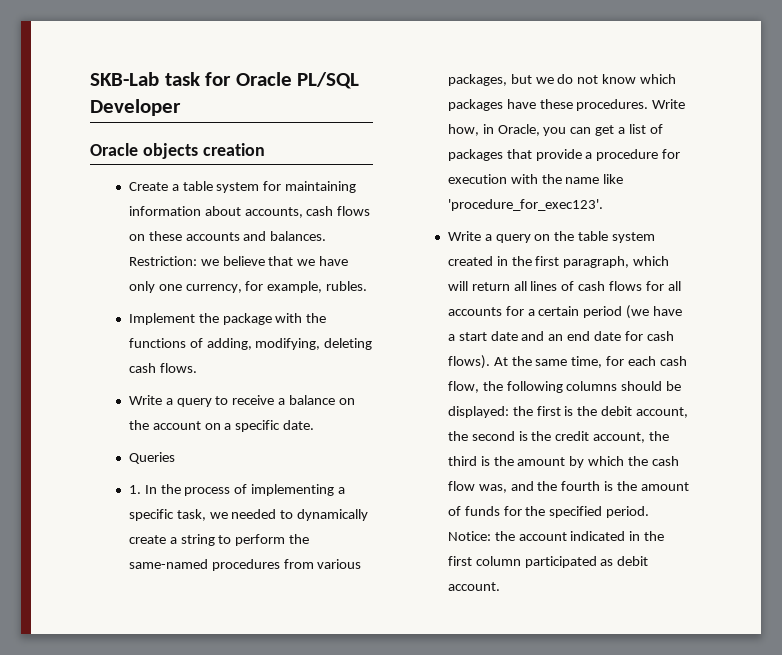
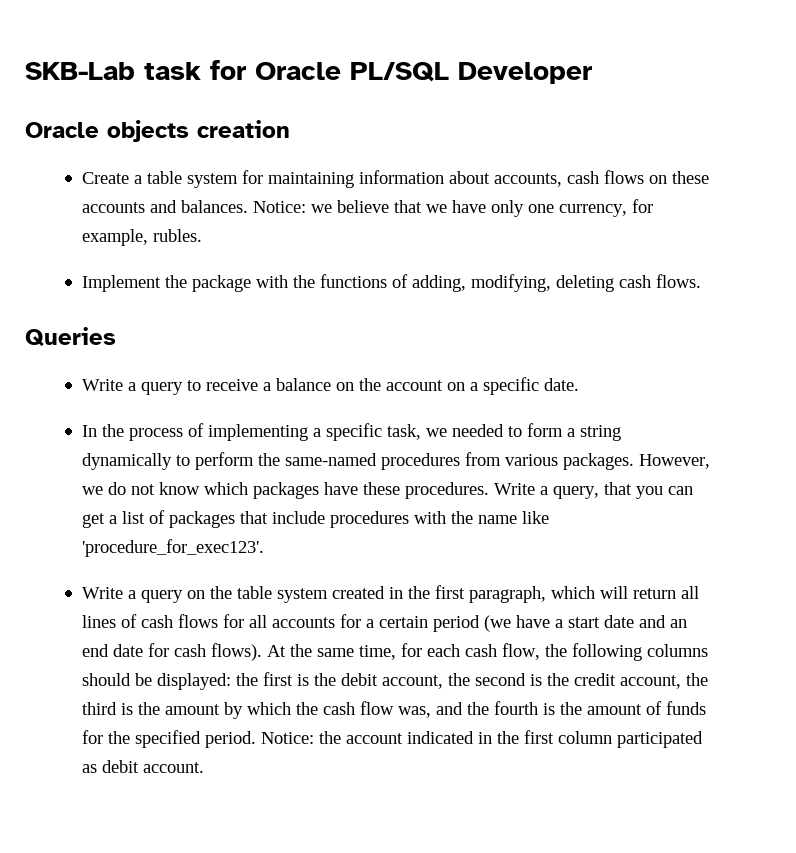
- Restriction: we believe that we have only one currency, for example, rubles.
+ Notice: we believe that we have only one currency, for example, rubles.
+ Queries
- Queries
- 1. In the process of implementing a specific task, we needed to dynamically create a string to perform the same-named procedures from various packages, but we do not know which packages have these procedures.
+ In the process of implementing a specific task, we needed to form a string dynamically to perform the same-named procedures from various packages. However, we do not know which packages have these procedures.
- Write how, in Oracle, you can get a list of packages that provide a procedure for execution with the name like 'procedure_for_exec123'.
+ Write a query, that you can get a list of packages that include procedures with the name like 'procedure_for_exec123'.

